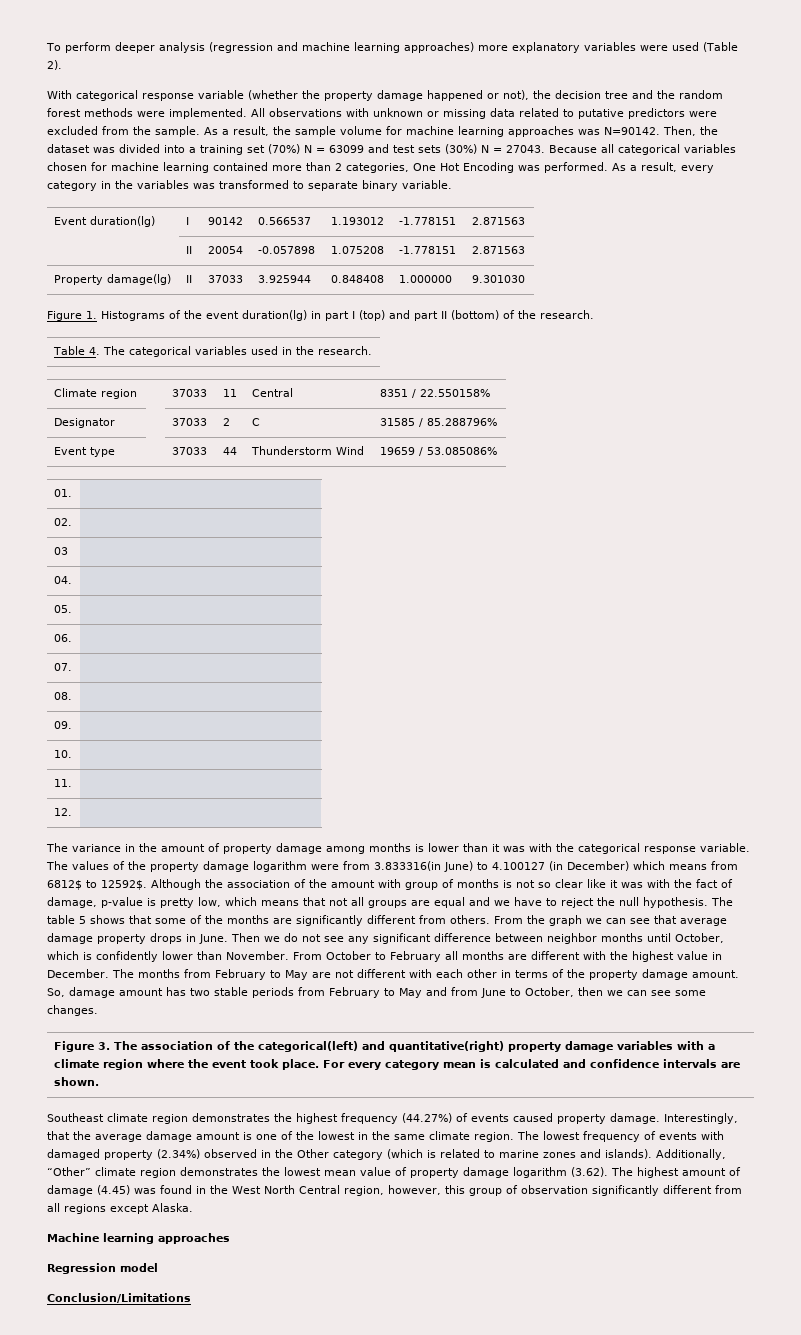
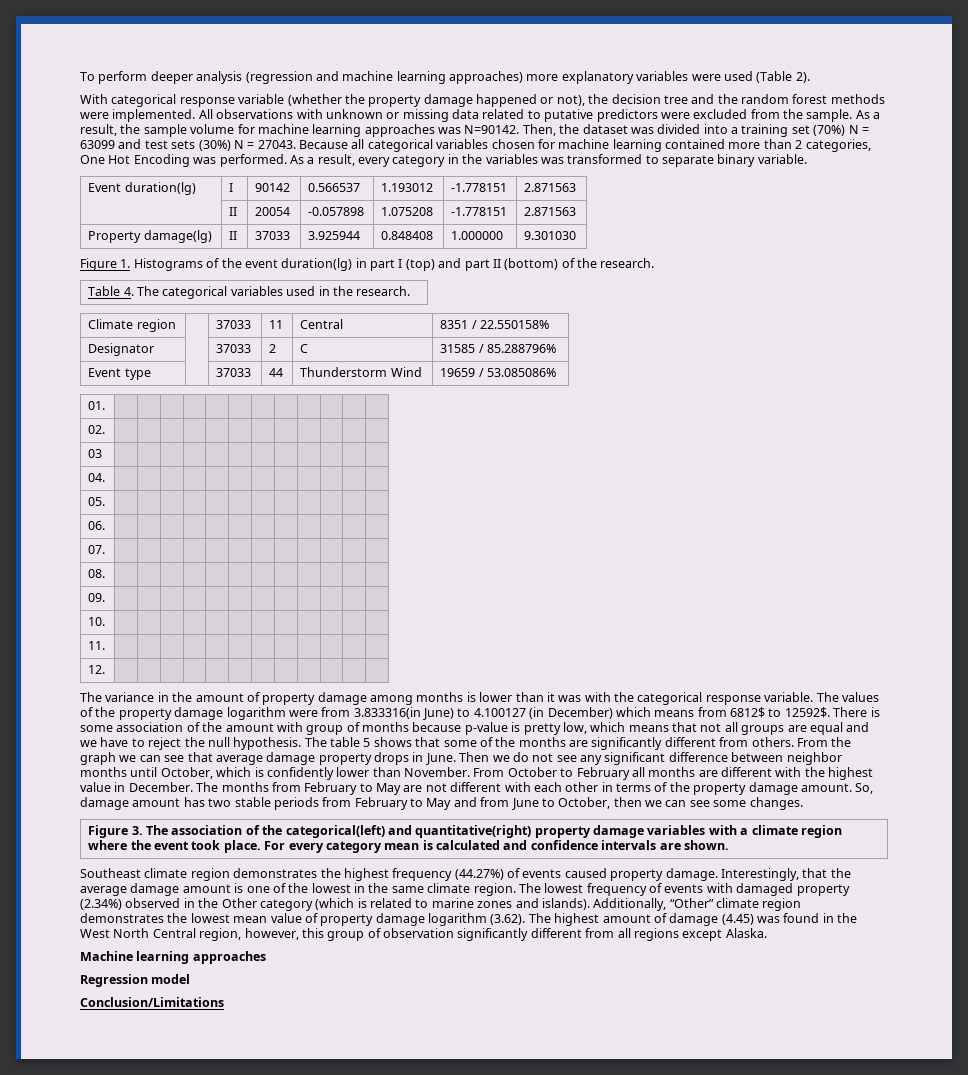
- Although the association of the amount with group of months is not so clear like it was with the fact of damage, p-value is pretty low, which means that not all groups are equal and we have to reject the null hypothesis.
+ There is some association of the amount with group of months because p-value is pretty low, which means that not all groups are equal and we have to reject the null hypothesis.

